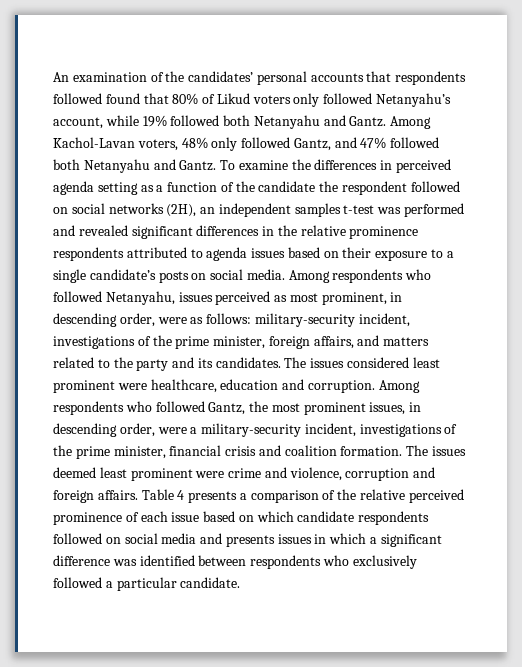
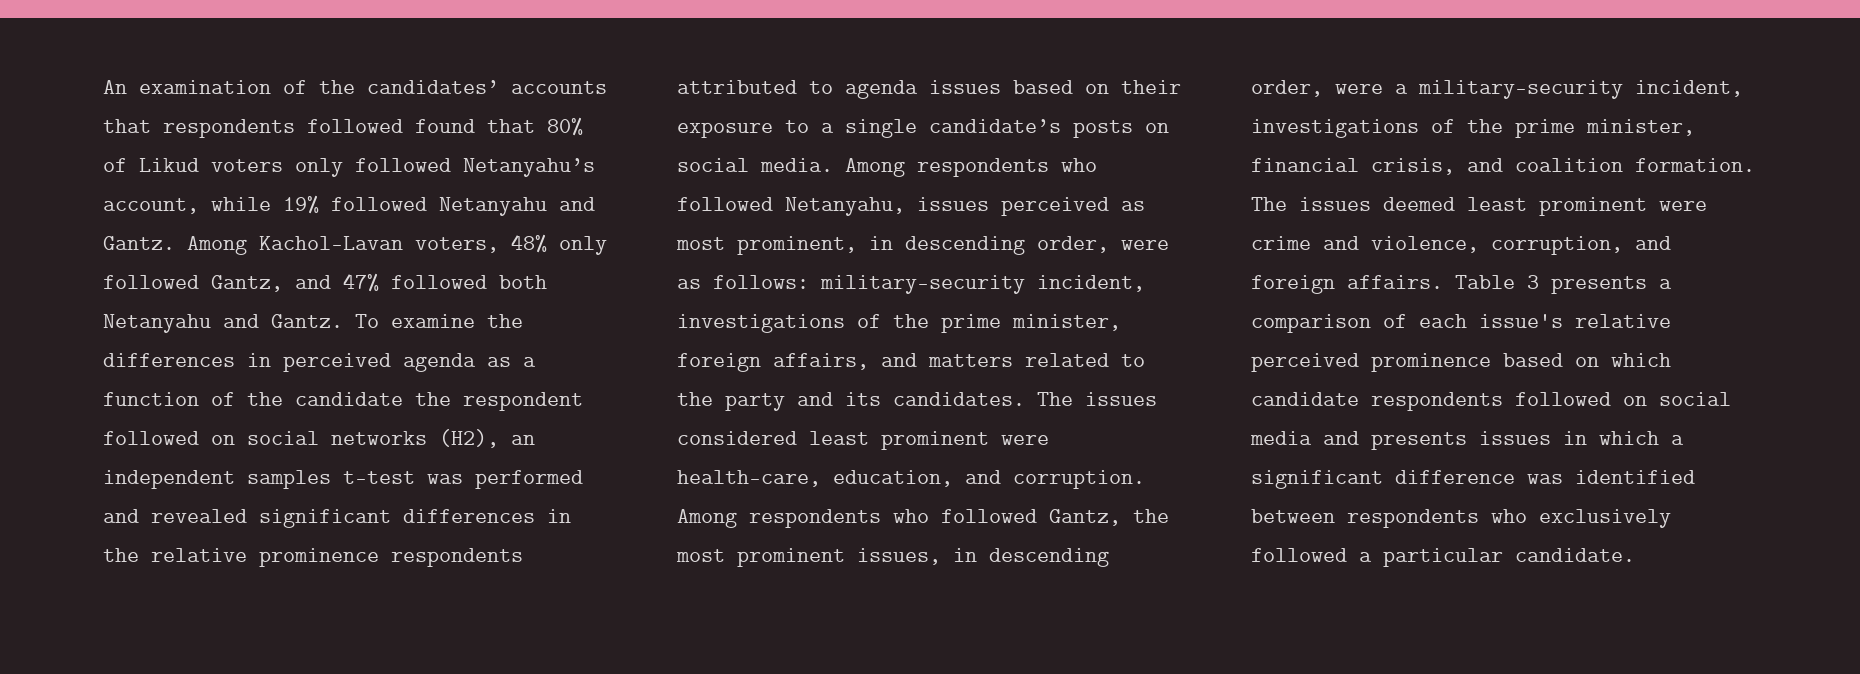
- An examination of the candidates’ personal accounts that respondents followed found that 80% of Likud voters only followed Netanyahu’s account, while 19% followed both Netanyahu and Gantz.
+ An examination of the candidates’ accounts that respondents followed found that 80% of Likud voters only followed Netanyahu’s account, while 19% followed Netanyahu and Gantz.
- To examine the differences in perceived agenda setting as a function of the candidate the respondent followed on social networks (2H), an independent samples t-test was performed and revealed significant differences in the relative prominence respondents attributed to agenda issues based on their exposure to a single candidate’s posts on social media.
+ To examine the differences in perceived agenda as a function of the candidate the respondent followed on social networks (H2), an independent samples t-test was performed and revealed significant differences in the relative prominence respondents attributed to agenda issues based on their exposure to a single candidate’s posts on social media.
- The issues considered least prominent were healthcare, education and corruption.
+ The issues considered least prominent were health-care, education, and corruption.
- Among respondents who followed Gantz, the most prominent issues, in descending order, were a military-security incident, investigations of the prime minister, financial crisis and coalition formation.
+ Among respondents who followed Gantz, the most prominent issues, in descending order, were a military-security incident, investigations of the prime minister, financial crisis, and coalition formation.
- The issues deemed least prominent were crime and violence, corruption and foreign affairs.
+ The issues deemed least prominent were crime and violence, corruption, and foreign affairs.
- Table 4 presents a comparison of the relative perceived prominence of each issue based on which candidate respondents followed on social media and presents issues in which a significant difference was identified between respondents who exclusively followed a particular candidate.
+ Table 3 presents a comparison of each issue's relative perceived prominence based on which candidate respondents followed on social media and presents issues in which a significant difference was identified between respondents who exclusively followed a particular candidate.

